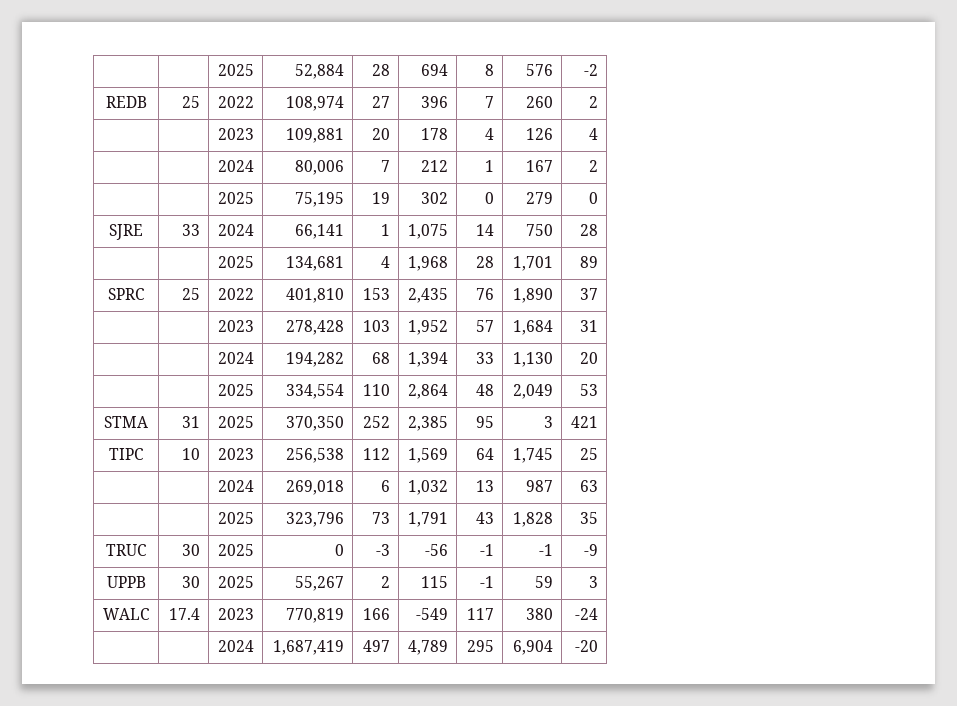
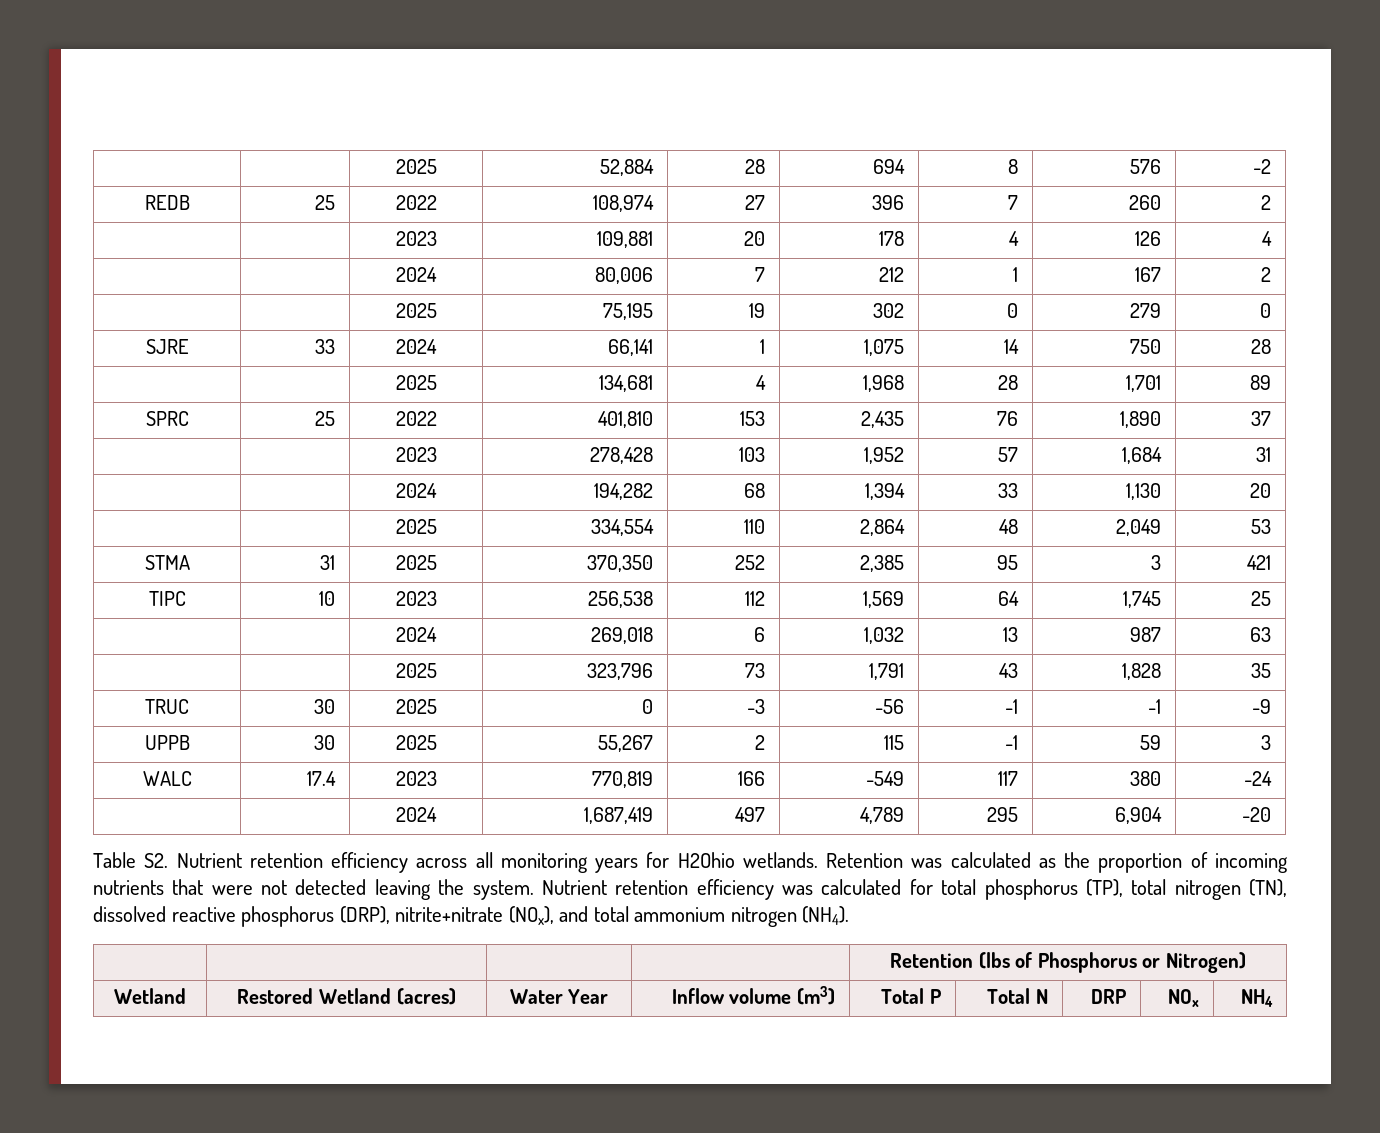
+ Table S2. Nutrient retention efficiency across all monitoring years for H2Ohio wetlands. Retention was calculated as the proportion of incoming nutrients that were not detected leaving the system. Nutrient retention efficiency was calculated for total phosphorus (TP), total nitrogen (TN), dissolved reactive phosphorus (DRP), nitrite+nitrate (NOx), and total ammonium nitrogen (NH4).
+ | | | | Retention (lbs of Phosphorus or Nitrogen)
+ Wetland | Restored Wetland (acres) | Water Year | Inflow volume (m3) | Total P | Total N | DRP | NOx | NH4

